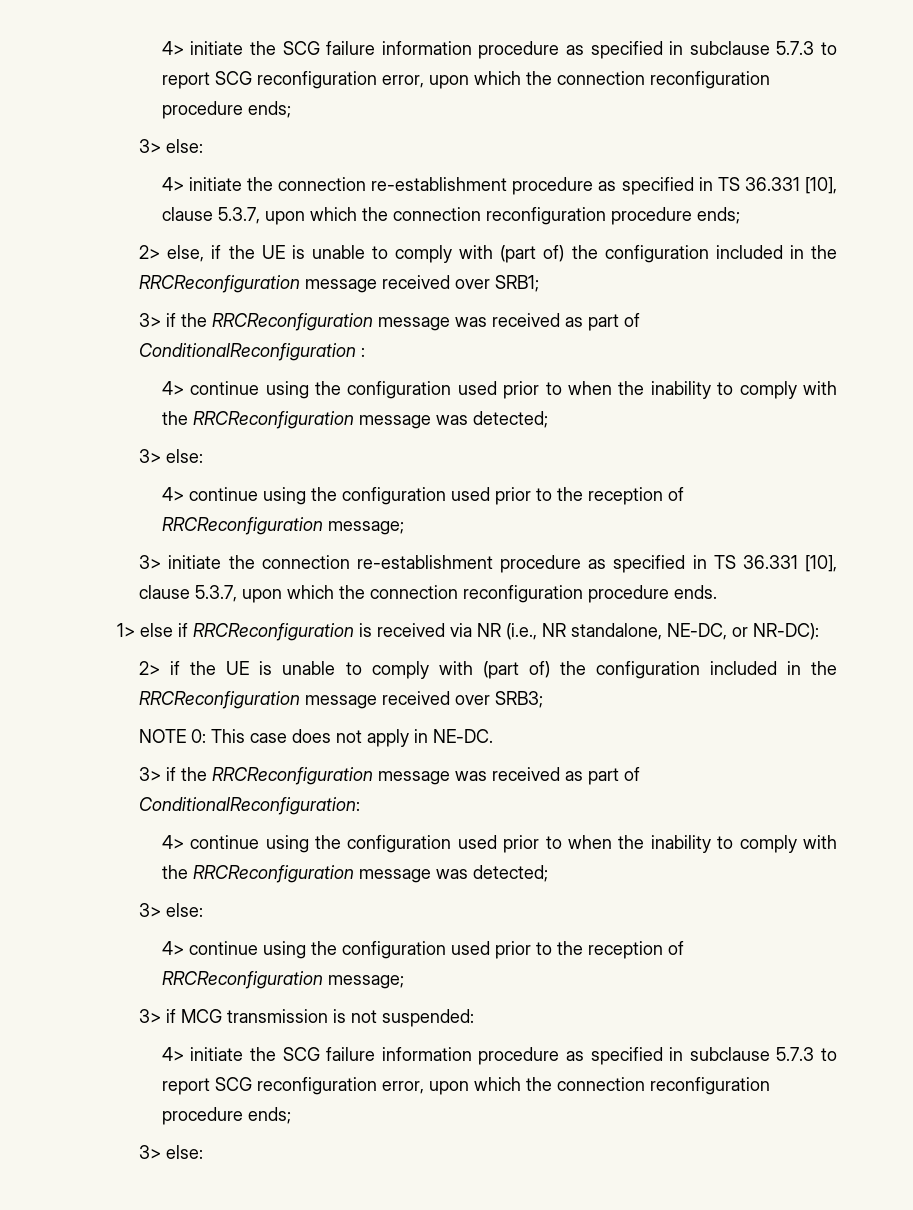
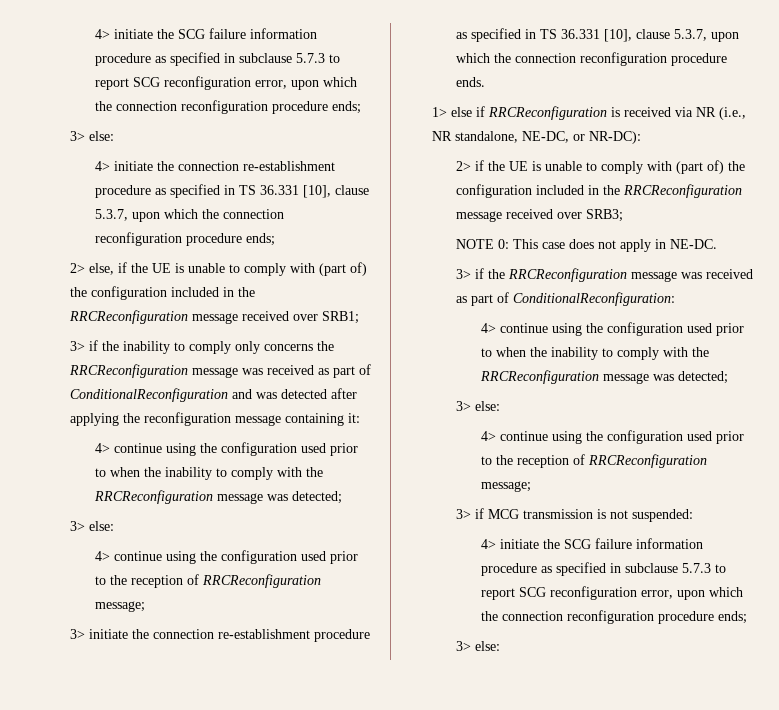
- 3> if the RRCReconfiguration message was received as part of ConditionalReconfiguration :
+ 3> if the inability to comply only concerns the RRCReconfiguration message was received as part of ConditionalReconfiguration and was detected after applying the reconfiguration message containing it:

